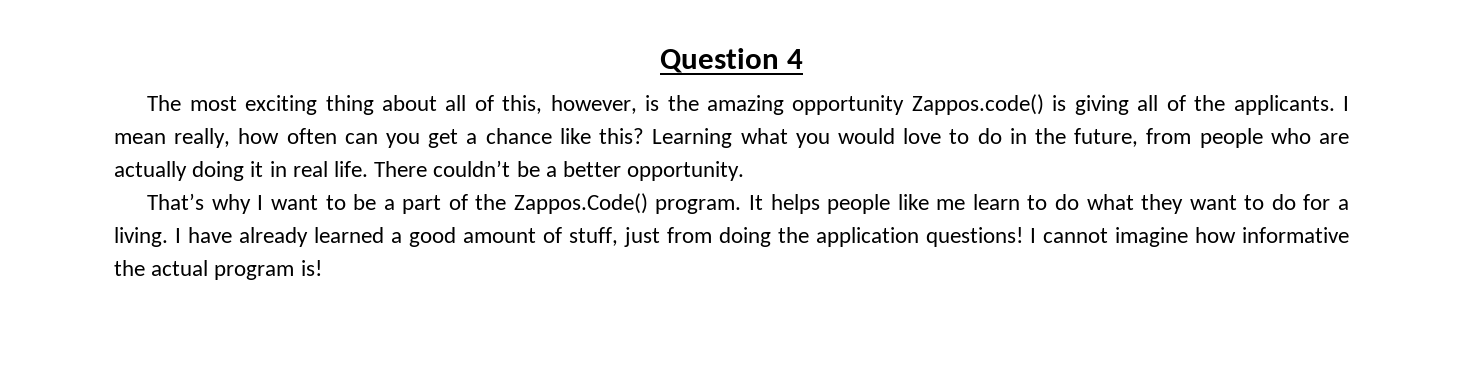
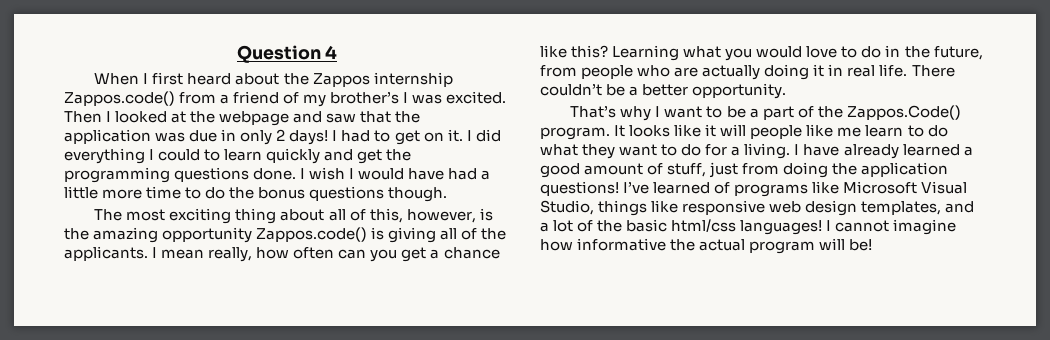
+ When I first heard about the Zappos internship Zappos.code() from a friend of my brother’s I was excited. Then I looked at the webpage and saw that the application was due in only 2 days! I had to get on it. I did everything I could to learn quickly and get the programming questions done. I wish I would have had a little more time to do the bonus questions though.
- It helps people like me learn to do what they want to do for a living.
+ It looks like it will people like me learn to do what they want to do for a living.
+ I’ve learned of programs like Microsoft Visual Studio, things like responsive web design templates, and a lot of the basic html/css languages!
- I cannot imagine how informative the actual program is!
+ I cannot imagine how informative the actual program will be!

